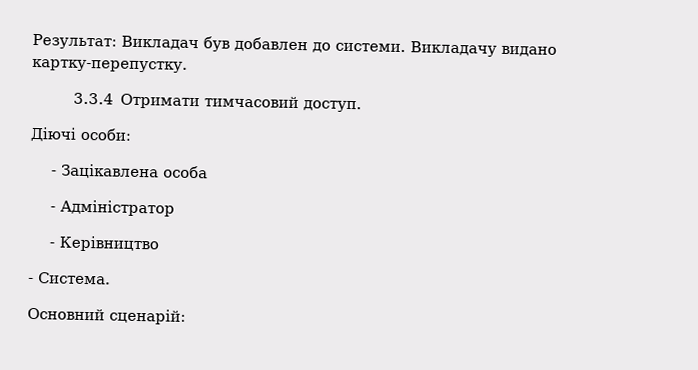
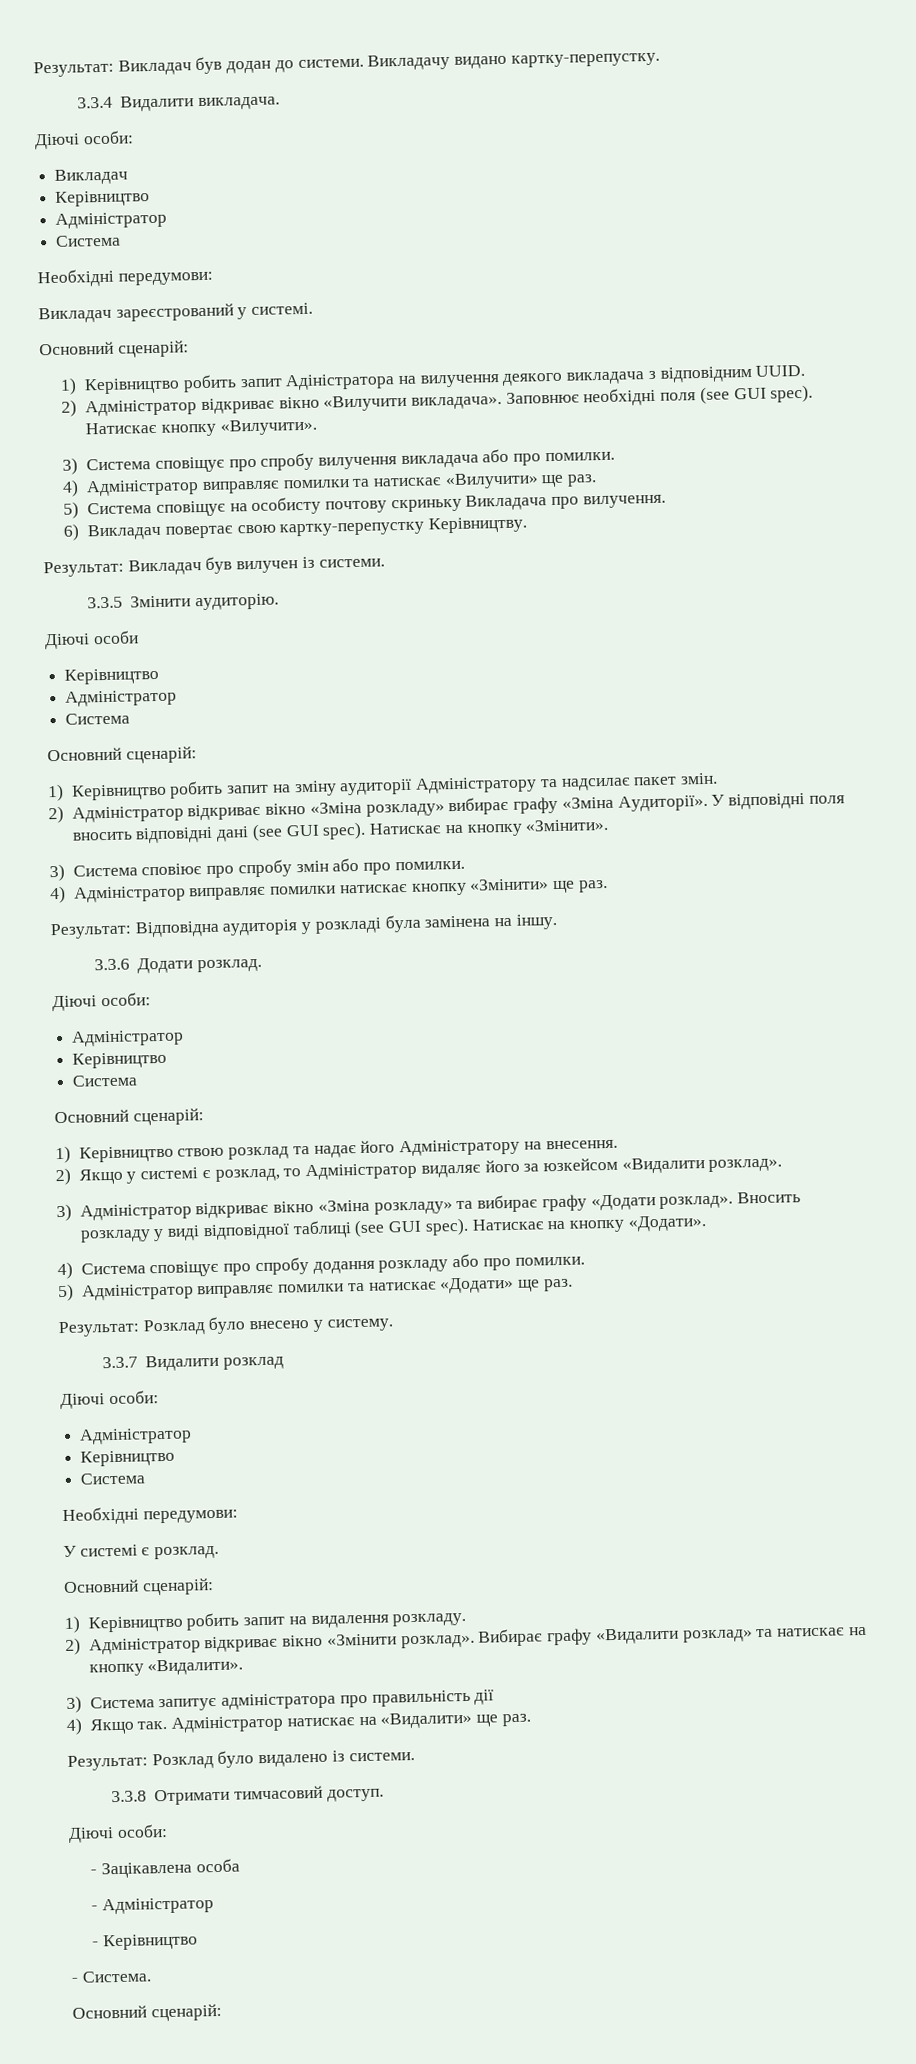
- Результат: Викладач був добавлен до системи.
+ Результат: Викладач був додан до системи.
- 3.3.4 Отримати тимчасовий доступ.
+ 3.3.4 Видалити викладача.
+ Діючі особи:
+ Викладач
+ Керівництво
+ Адміністратор
+ Система
+ Необхідні передумови:
+ Викладач зареєстрований у системі.
+ Основний сценарій:
+ 1) Керівництво робить запит Адіністратора на вилучення деякого викладача з відповідним UUID.
+ 2) Адміністратор відкриває вікно «Вилучити викладача». Заповнює необхідні поля (see GUI spec). Натискає кнопку «Вилучити».
+ 3) Система сповіщує про спробу вилучення викладача або про помилки.
+ 4) Адміністратор виправляє помилки та натискає «Вилучити» ще раз.
+ 5) Система сповіщує на особисту почтову скриньку Викладача про вилучення.
+ 6) Викладач повертає свою картку-перепустку Керівництву.
+ Результат: Викладач був вилучен із системи.
+ 3.3.5 Змінити аудиторію.
+ Діючі особи
+ Керівництво
+ Адміністратор
+ Система
+ Основний сценарій:
+ 1) Керівництво робить запит на зміну аудиторії Адміністратору та надсилає пакет змін.
+ 2) Адміністратор відкриває вікно «Зміна розкладу» вибирає графу «Зміна Аудиторії». У відповідні поля вносить відповідні дані (see GUI spec). Натискає на кнопку «Змінити».
+ 3) Система сповіює про спробу змін або про помилки.
+ 4) Адміністратор виправляє помилки натискає кнопку «Змінити» ще раз.
+ Результат: Відповідна аудиторія у розкладі була замінена на іншу.
+ 3.3.6 Додати розклад.
+ Діючі особи:
+ Адміністратор
+ Керівництво
+ Система
+ Основний сценарій:
+ 1) Керівництво ствою розклад та надає його Адміністратору на внесення.
+ 2) Якщо у системі є розклад, то Адміністратор видаляє його за юзкейсом «Видалити розклад».
+ 3) Адміністратор відкриває вікно «Зміна розкладу» та вибирає графу «Додати розклад». Вносить розкладу у виді відповідної таблиці (see GUI spec). Натискає на кнопку «Додати».
+ 4) Система сповіщує про спробу додання розкладу або про помилки.
+ 5) Адміністратор виправляє помилки та натискає «Додати» ще раз.
+ Результат: Розклад було внесено у систему.
+ 3.3.7 Видалити розклад
+ Діючі особи:
+ Адміністратор
+ Керівництво
+ Система
+ Необхідні передумови:
+ У системі є розклад.
+ Основний сценарій:
+ 1) Керівництво робить запит на видалення розкладу.
+ 2) Адміністратор відкриває вікно «Змінити розклад». Вибирає графу «Видалити розклад» та натискає на кнопку «Видалити».
+ 3) Система запитує адміністратора про правильність дії
+ 4) Якщо так. Адміністратор натискає на «Видалити» ще раз.
+ Результат: Розклад було видалено із системи.
+ 3.3.8 Отримати тимчасовий доступ.

